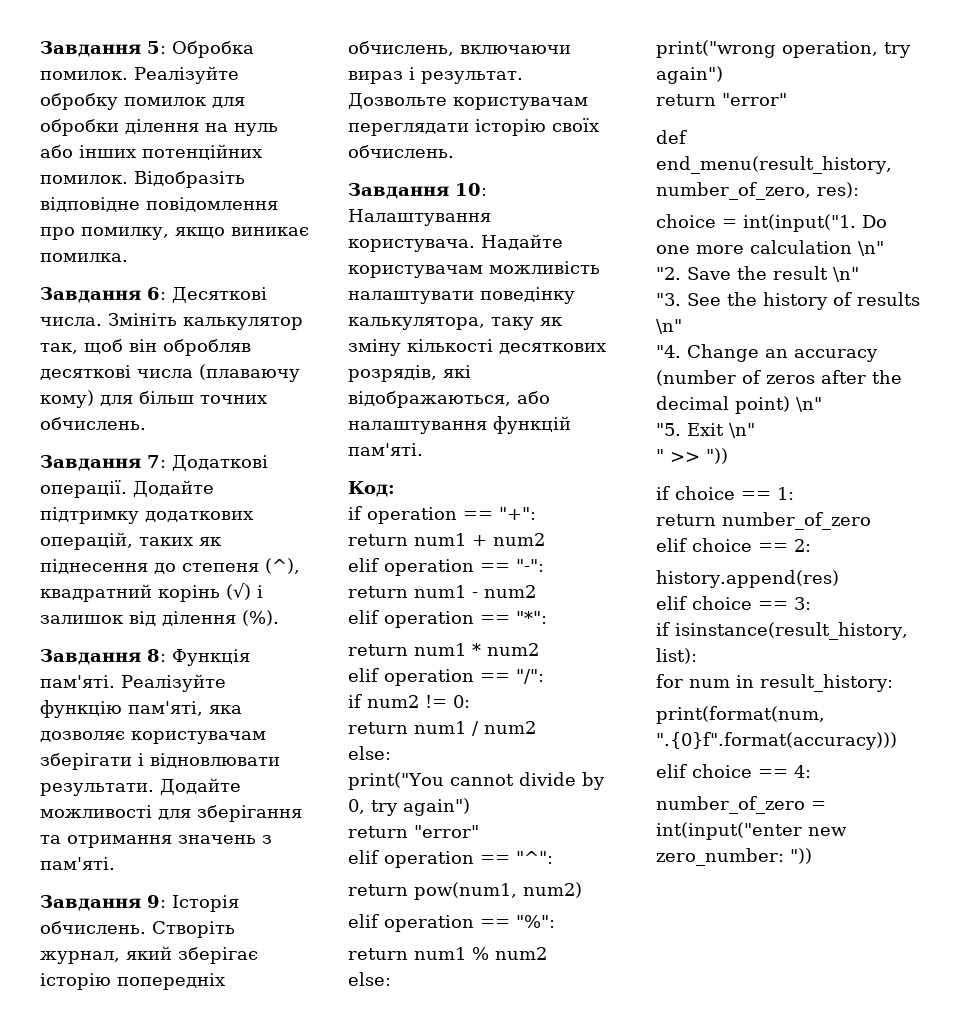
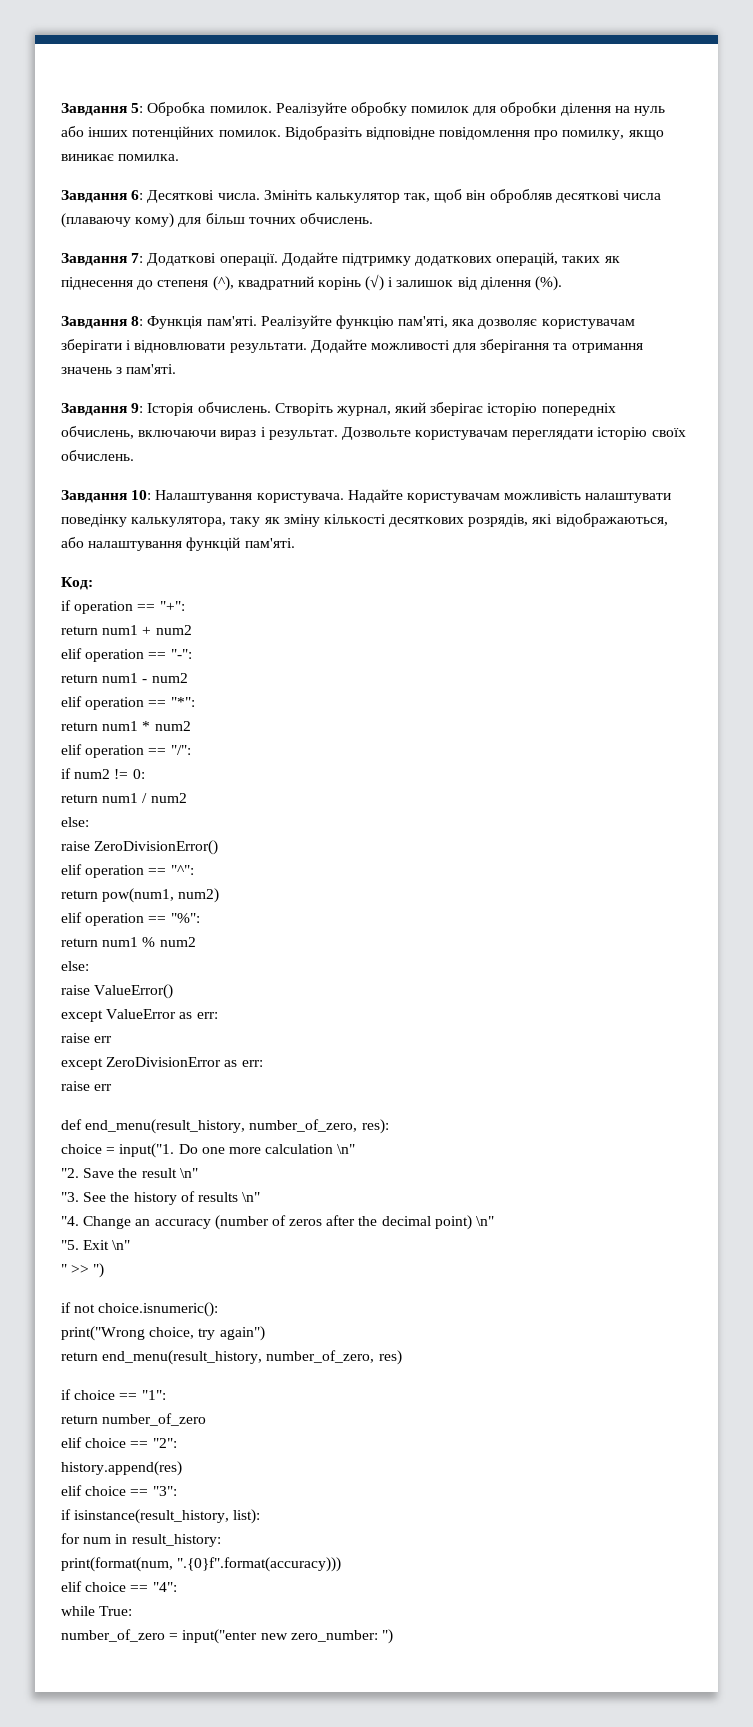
- print("You cannot divide by 0, try again")
- return "error"
+ raise ZeroDivisionError()
- print("wrong operation, try again")
- return "error"
+ raise ValueError()
+ except ValueError as err:
+ raise err
+ except ZeroDivisionError as err:
+ raise err
- choice = int(input("1.
+ choice = input("1.
- " >> "))
+ " >> ")
+ if not choice.isnumeric():
+ print("Wrong choice, try again")
+ return end_menu(result_history, number_of_zero, res)
- if choice == 1:
+ if choice == "1":
- elif choice == 2:
+ elif choice == "2":
- elif choice == 3:
+ elif choice == "3":
- elif choice == 4:
+ elif choice == "4":
+ while True:
- number_of_zero = int(input("enter new zero_number: "))
+ number_of_zero = input("enter new zero_number: ")

